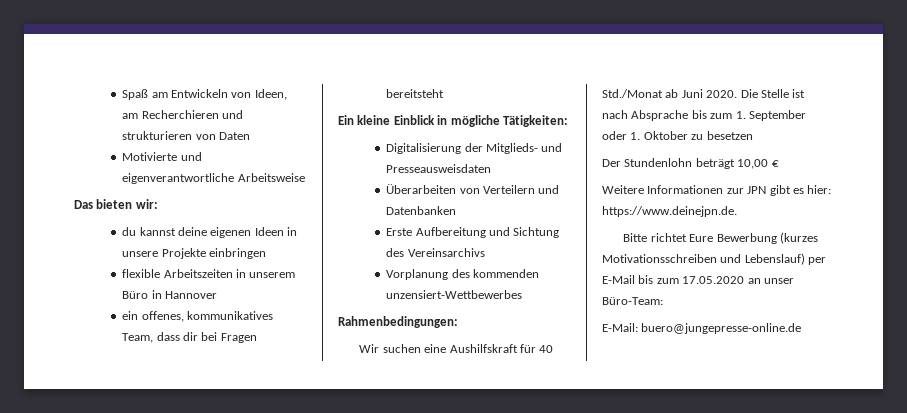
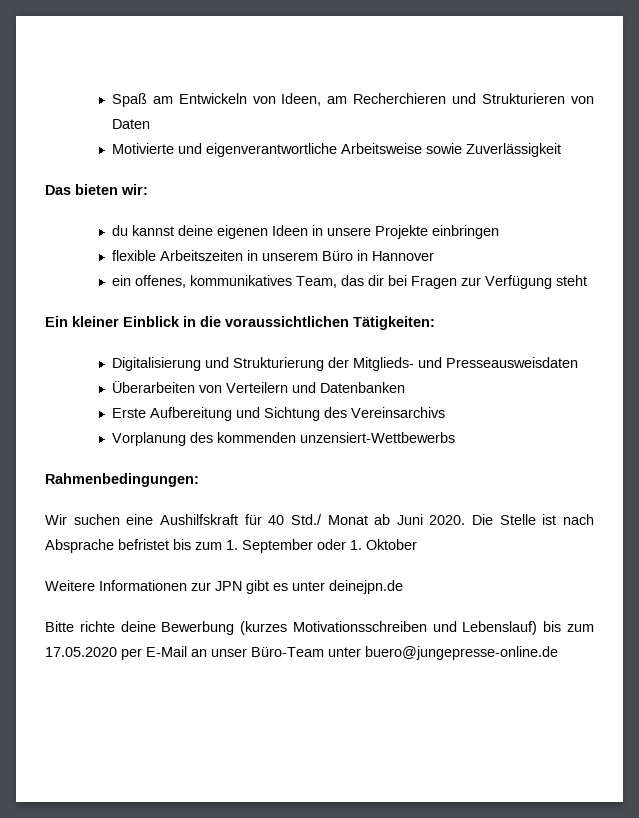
- Spaß am Entwickeln von Ideen, am Recherchieren und strukturieren von Daten
+ Spaß am Entwickeln von Ideen, am Recherchieren und Strukturieren von Daten
- Motivierte und eigenverantwortliche Arbeitsweise
+ Motivierte und eigenverantwortliche Arbeitsweise sowie Zuverlässigkeit
- ein offenes, kommunikatives Team, dass dir bei Fragen bereitsteht
+ ein offenes, kommunikatives Team, das dir bei Fragen zur Verfügung steht
- Ein kleine Einblick in mögliche Tätigkeiten:
+ Ein kleiner Einblick in die voraussichtlichen Tätigkeiten:
- Digitalisierung der Mitglieds- und Presseausweisdaten
+ Digitalisierung und Strukturierung der Mitglieds- und Presseausweisdaten
- Vorplanung des kommenden unzensiert-Wettbewerbes
+ Vorplanung des kommenden unzensiert-Wettbewerbs
- Wir suchen eine Aushilfskraft für 40 Std./Monat ab Juni 2020.
+ Wir suchen eine Aushilfskraft für 40 Std./ Monat ab Juni 2020.
- Die Stelle ist nach Absprache bis zum 1. September oder 1. Oktober zu besetzen
- Der Stundenlohn beträgt 10,00 €
+ Die Stelle ist nach Absprache befristet bis zum 1. September oder 1. Oktober
- Weitere Informationen zur JPN gibt es hier: https://www.deinejpn.de.
+ Weitere Informationen zur JPN gibt es unter deinejpn.de
- Bitte richtet Eure Bewerbung (kurzes Motivationsschreiben und Lebenslauf) per E-Mail bis zum 17.05.2020 an unser Büro-Team:
- E-Mail: buero@jungepresse-online.de
+ Bitte richte deine Bewerbung (kurzes Motivationsschreiben und Lebenslauf) bis zum 17.05.2020 per E-Mail an unser Büro-Team unter buero@jungepresse-online.de

